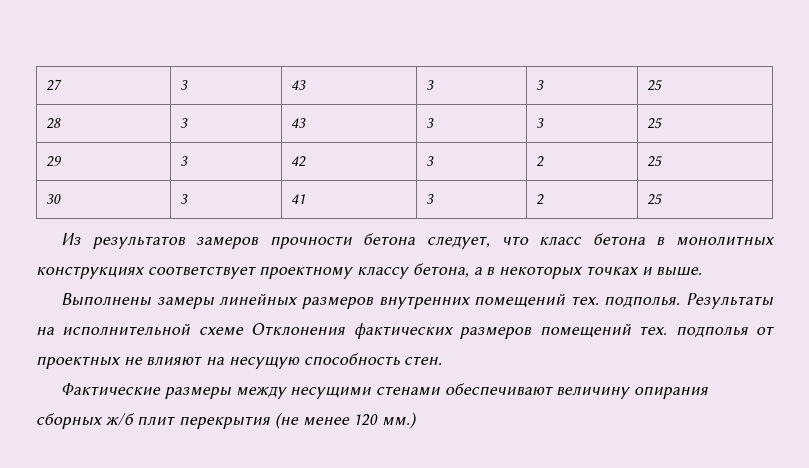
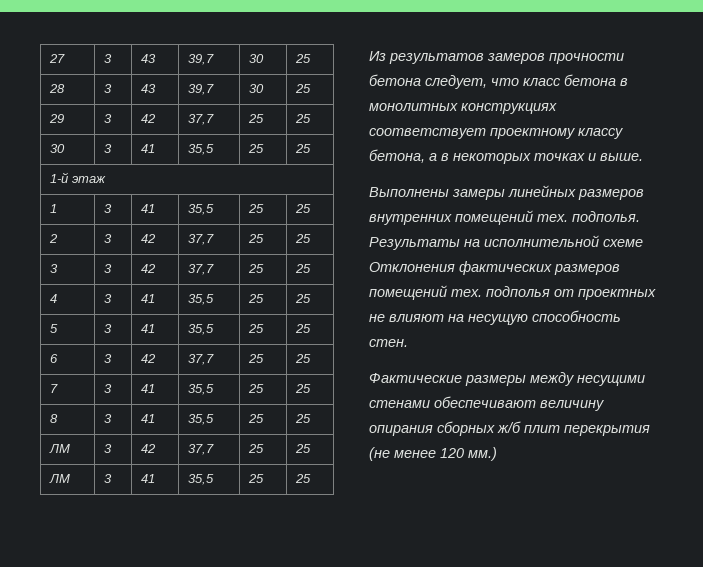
- 27 | 3 | 43 | 3 | 3 | 25
+ 27 | 3 | 43 | 39,7 | 30 | 25
- 28 | 3 | 43 | 3 | 3 | 25
+ 28 | 3 | 43 | 39,7 | 30 | 25
- 29 | 3 | 42 | 3 | 2 | 25
+ 29 | 3 | 42 | 37,7 | 25 | 25
- 30 | 3 | 41 | 3 | 2 | 25
+ 30 | 3 | 41 | 35,5 | 25 | 25
+ 1-й этаж
+ 1 | 3 | 41 | 35,5 | 25 | 25
+ 2 | 3 | 42 | 37,7 | 25 | 25
+ 3 | 3 | 42 | 37,7 | 25 | 25
+ 4 | 3 | 41 | 35,5 | 25 | 25
+ 5 | 3 | 41 | 35,5 | 25 | 25
+ 6 | 3 | 42 | 37,7 | 25 | 25
+ 7 | 3 | 41 | 35,5 | 25 | 25
+ 8 | 3 | 41 | 35,5 | 25 | 25
+ ЛМ | 3 | 42 | 37,7 | 25 | 25
+ ЛМ | 3 | 41 | 35,5 | 25 | 25

